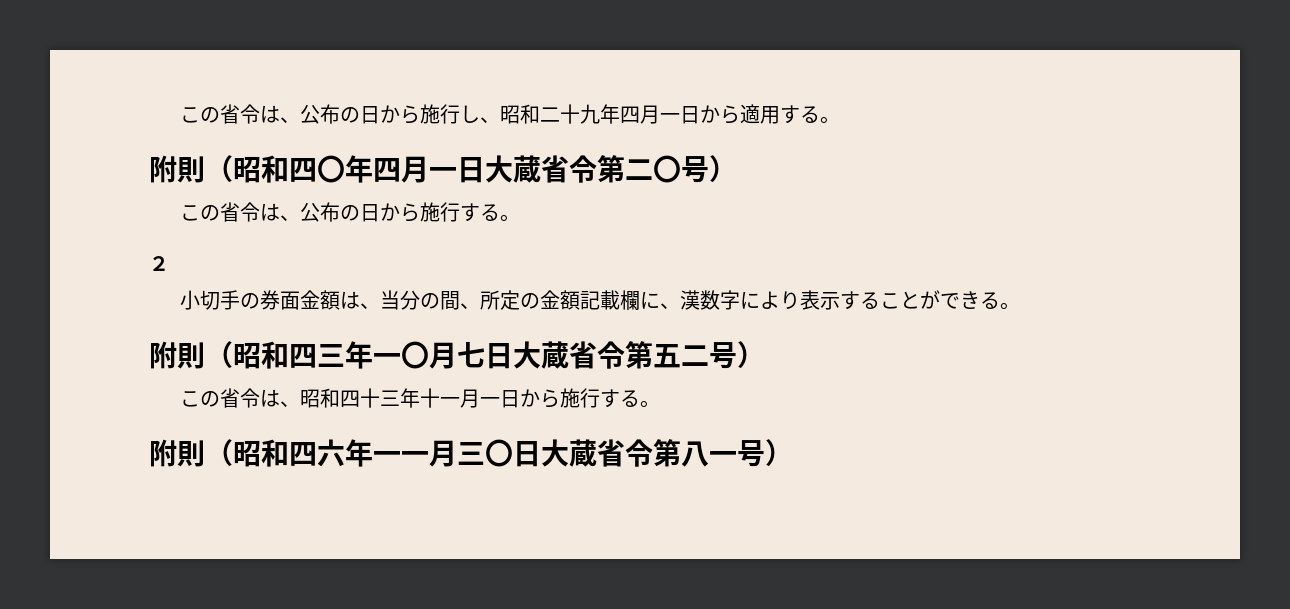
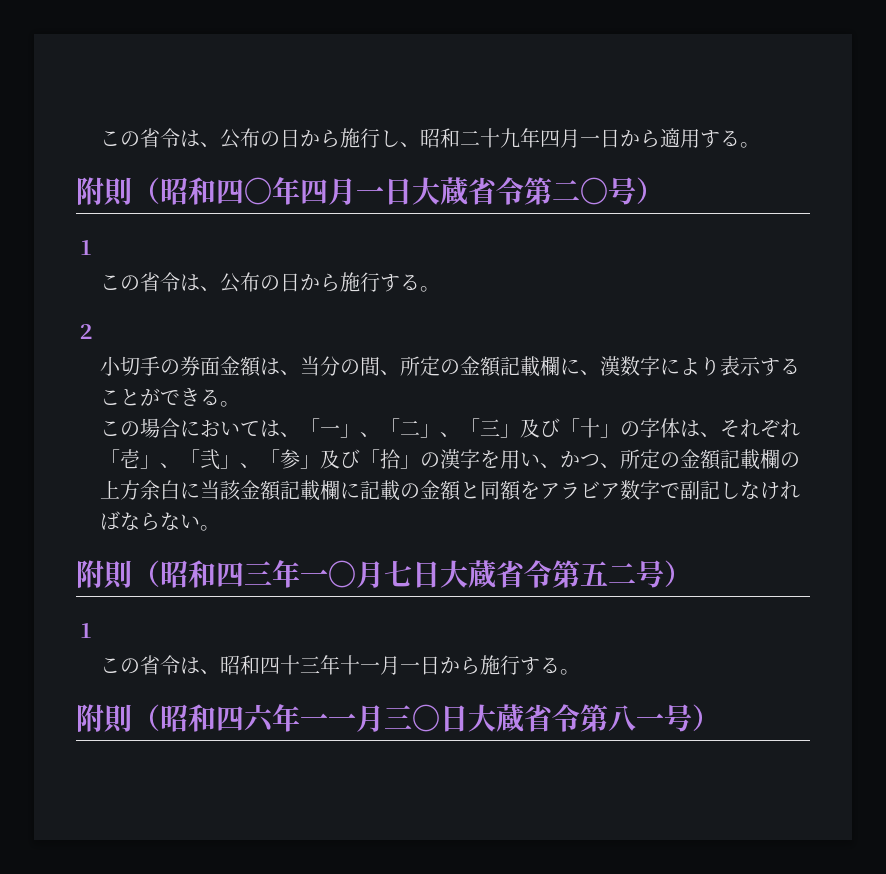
  附則（昭和四〇年四月一日大蔵省令第二〇号）
+ １
+ この場合においては、「一」、「二」、「三」及び「十」の字体は、それぞれ「壱」、「弐」、「参」及び「拾」の漢字を用い、かつ、所定の金額記載欄の上方余白に当該金額記載欄に記載の金額と同額をアラビア数字で副記しなければならない。
  附則（昭和四三年一〇月七日大蔵省令第五二号）
+ １

